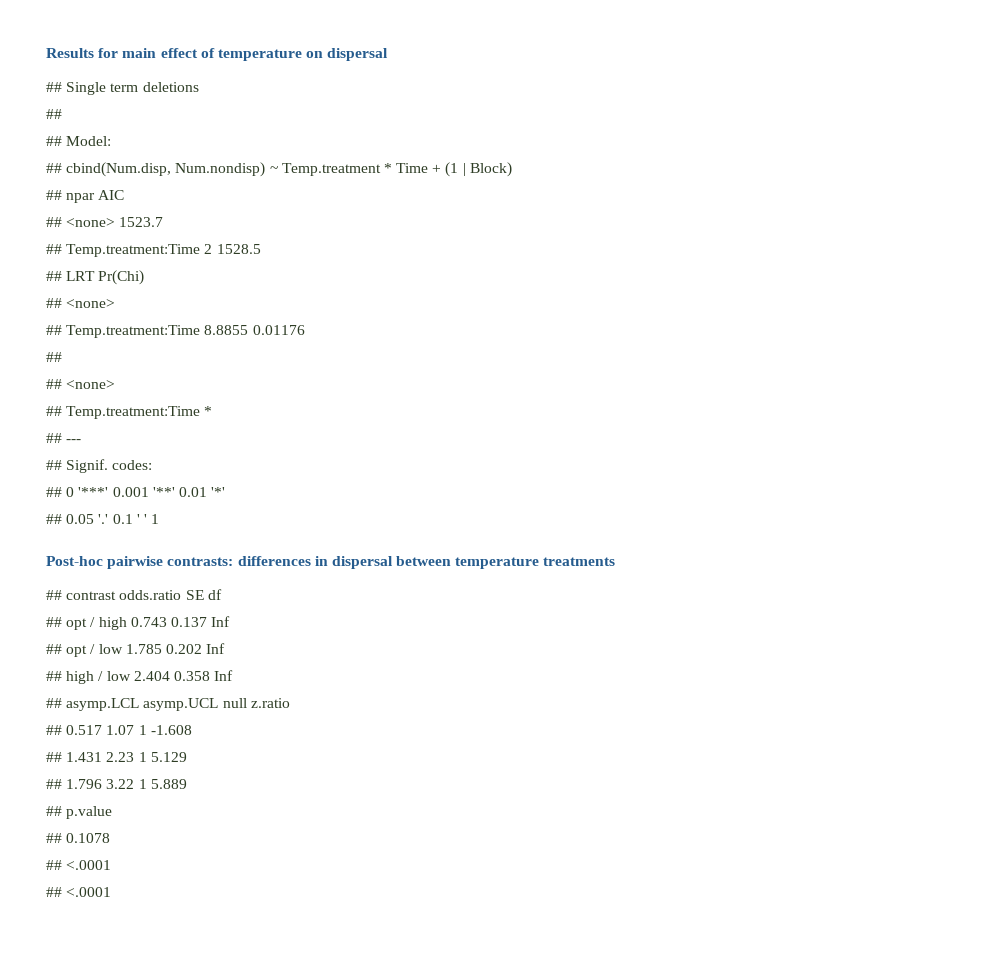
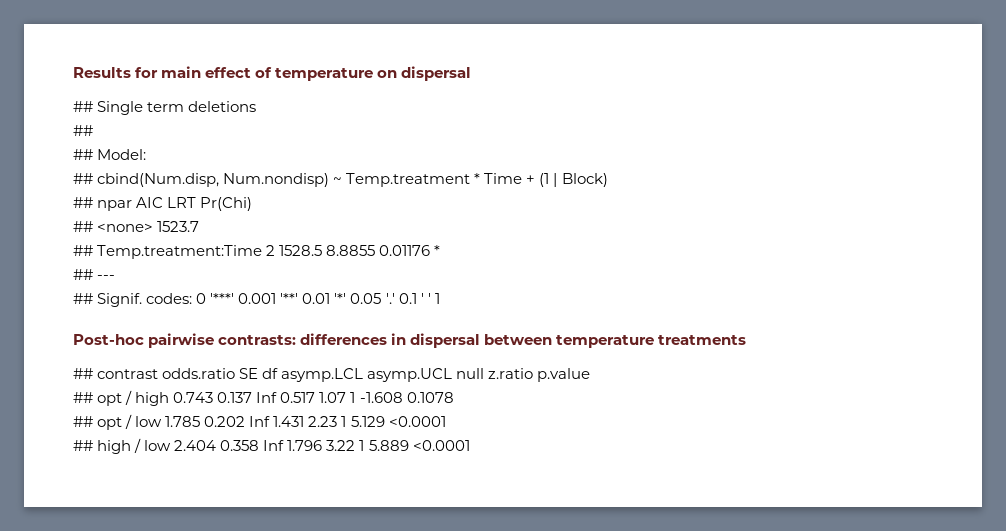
- ## npar AIC
+ ## npar AIC LRT Pr(Chi)
- ## Temp.treatment:Time 2 1528.5
- ## LRT Pr(Chi)
- ## <none>
- ## Temp.treatment:Time 8.8855 0.01176
- ##
- ## <none>
- ## Temp.treatment:Time *
+ ## Temp.treatment:Time 2 1528.5 8.8855 0.01176 *
- ## Signif. codes:
- ## 0 '***' 0.001 '**' 0.01 '*'
- ## 0.05 '.'
+ ## Signif. codes: 0 '***' 0.001 '**' 0.01 '*' 0.05 '.'
- ## contrast odds.ratio SE df
+ ## contrast odds.ratio SE df asymp.LCL asymp.UCL null z.ratio p.value
- ## opt / high 0.743 0.137 Inf
+ ## opt / high 0.743 0.137 Inf 0.517 1.07 1 -1.608 0.1078
- ## opt / low 1.785 0.202 Inf
+ ## opt / low 1.785 0.202 Inf 1.431 2.23 1 5.129 <0.0001
- ## high / low 2.404 0.358 Inf
- ## asymp.LCL asymp.UCL null z.ratio
- ## 0.517 1.07 1 -1.608
- ## 1.431 2.23 1 5.129
- ## 1.796 3.22 1 5.889
- ## p.value
- ## 0.1078
- ## <.0001
- ## <.0001
+ ## high / low 2.404 0.358 Inf 1.796 3.22 1 5.889 <0.0001

